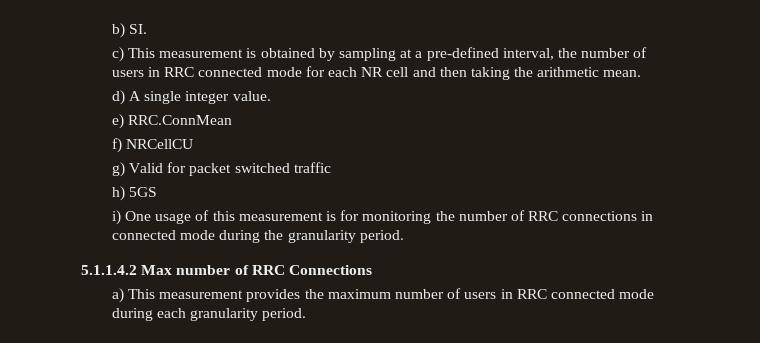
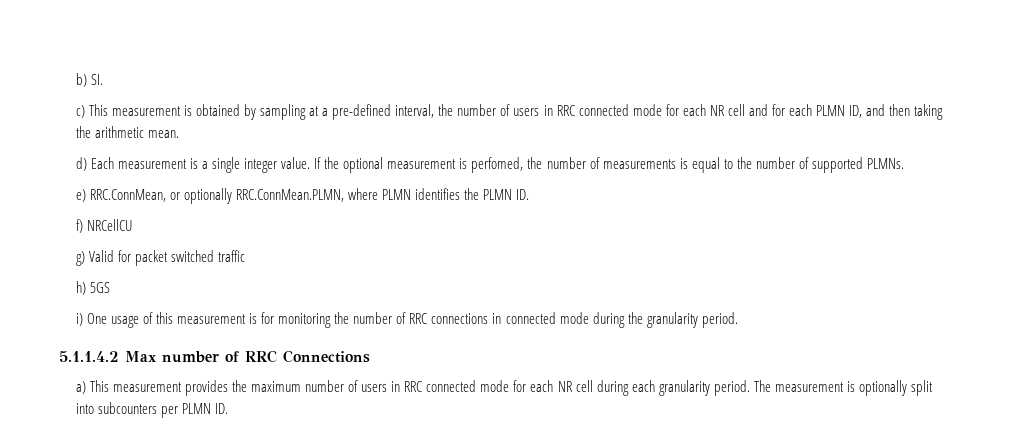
- c) This measurement is obtained by sampling at a pre-defined interval, the number of users in RRC connected mode for each NR cell and then taking the arithmetic mean.
+ c) This measurement is obtained by sampling at a pre-defined interval, the number of users in RRC connected mode for each NR cell and for each PLMN ID, and then taking the arithmetic mean.
- d) A single integer value.
- e) RRC.ConnMean
+ d) Each measurement is a single integer value. If the optional measurement is perfomed, the number of measurements is equal to the number of supported PLMNs.
+ e) RRC.ConnMean, or optionally RRC.ConnMean.PLMN, where PLMN identifies the PLMN ID.
- a) This measurement provides the maximum number of users in RRC connected mode during each granularity period.
+ a) This measurement provides the maximum number of users in RRC connected mode for each NR cell during each granularity period. The measurement is optionally split into subcounters per PLMN ID.

